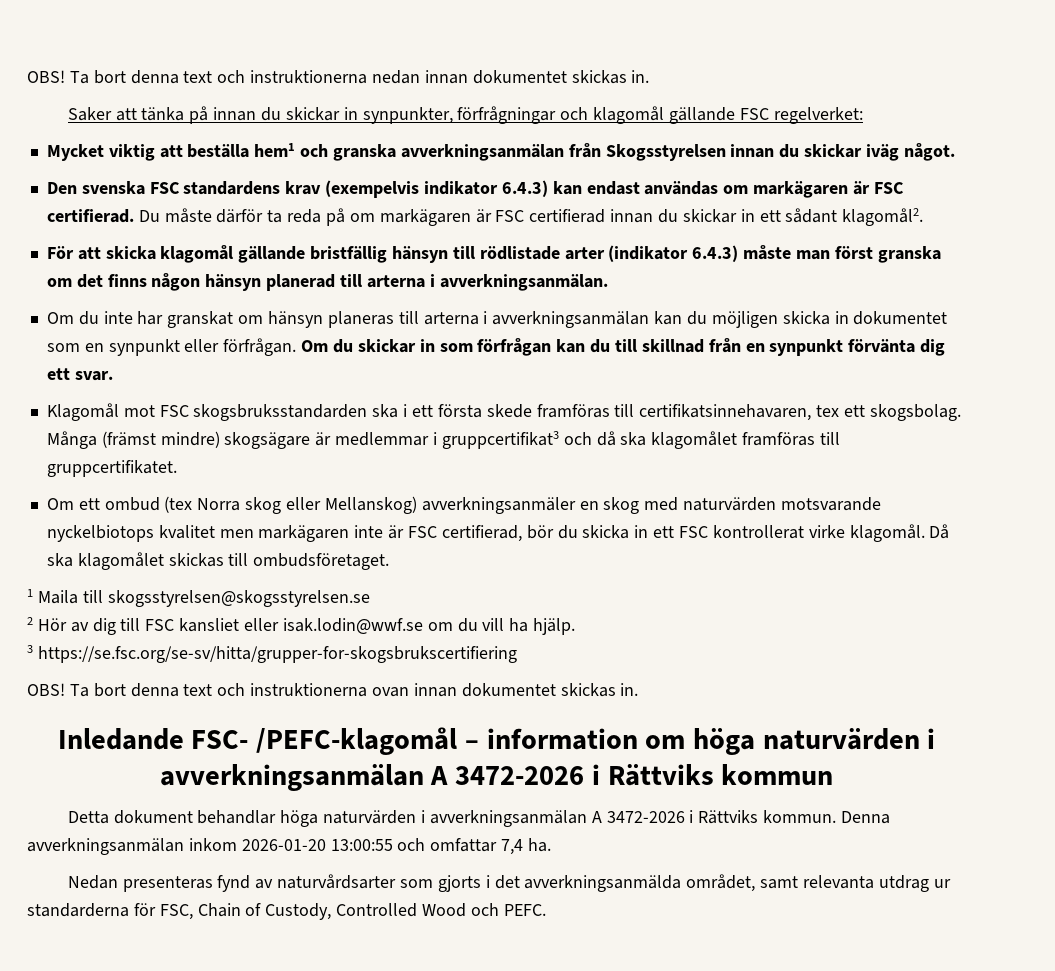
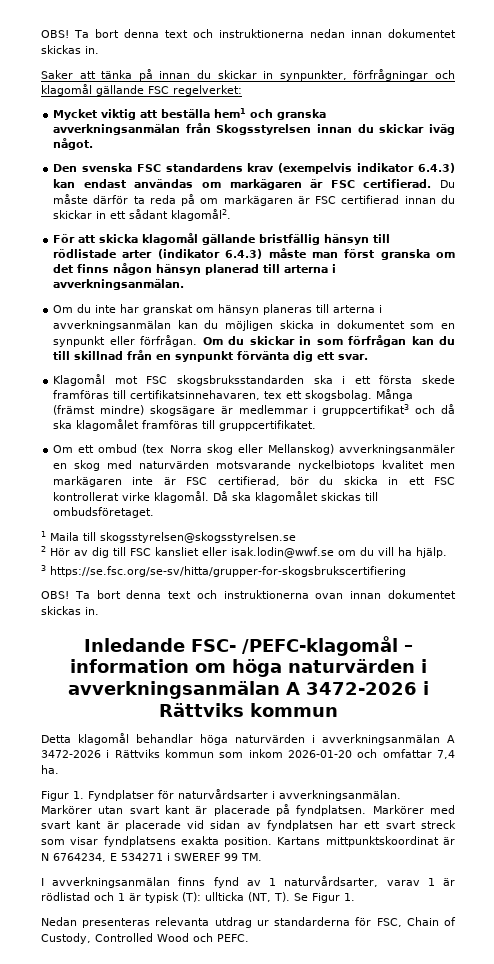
- Detta dokument behandlar höga naturvärden i avverkningsanmälan A 3472-2026 i Rättviks kommun. Denna avverkningsanmälan inkom 2026-01-20 13:00:55 och omfattar 7,4 ha.
+ Detta klagomål behandlar höga naturvärden i avverkningsanmälan A 3472-2026 i Rättviks kommun som inkom 2026-01-20 och omfattar 7,4 ha.
- Nedan presenteras fynd av naturvårdsarter som gjorts i det avverkningsanmälda området, samt relevanta utdrag ur standarderna för FSC, Chain of Custody, Controlled Wood och PEFC.
+ Figur 1. Fyndplatser för naturvårdsarter i avverkningsanmälan. Markörer utan svart kant är placerade på fyndplatsen. Markörer med svart kant är placerade vid sidan av fyndplatsen har ett svart streck som visar fyndplatsens exakta position. Kartans mittpunktskoordinat är N 6764234, E 534271 i SWEREF 99 TM.
+ I avverkningsanmälan finns fynd av 1 naturvårdsarter, varav 1 är rödlistad och 1 är typisk (T): ullticka (NT, T). Se Figur 1.
+ Nedan presenteras relevanta utdrag ur standarderna för FSC, Chain of Custody, Controlled Wood och PEFC.

